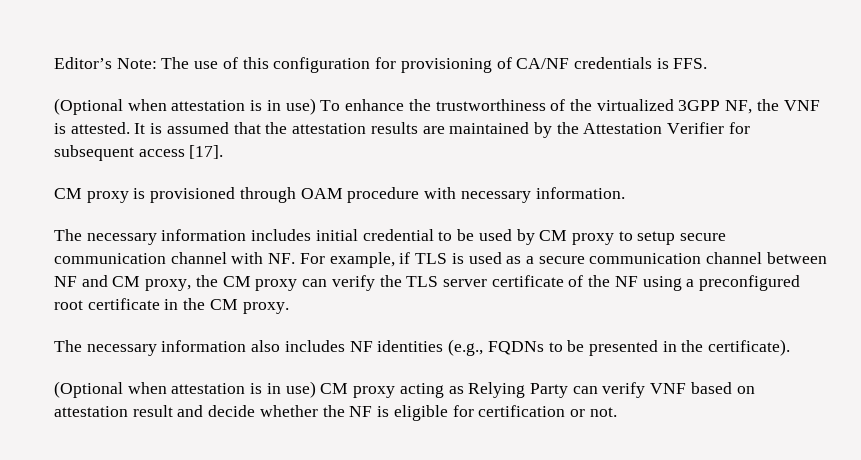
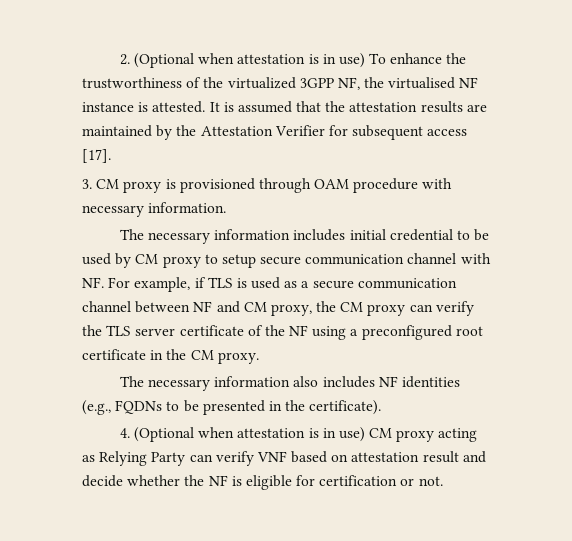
- Editor’s Note: The use of this configuration for provisioning of CA/NF credentials is FFS.
- (Optional when attestation is in use) To enhance the trustworthiness of the virtualized 3GPP NF, the VNF is attested.
+ 2. (Optional when attestation is in use) To enhance the trustworthiness of the virtualized 3GPP NF, the virtualised NF instance is attested.
- CM proxy is provisioned through OAM procedure with necessary information.
+ 3. CM proxy is provisioned through OAM procedure with necessary information.
- (Optional when attestation is in use) CM proxy acting as Relying Party can verify VNF based on attestation result and decide whether the NF is eligible for certification or not.
+ 4. (Optional when attestation is in use) CM proxy acting as Relying Party can verify VNF based on attestation result and decide whether the NF is eligible for certification or not.

